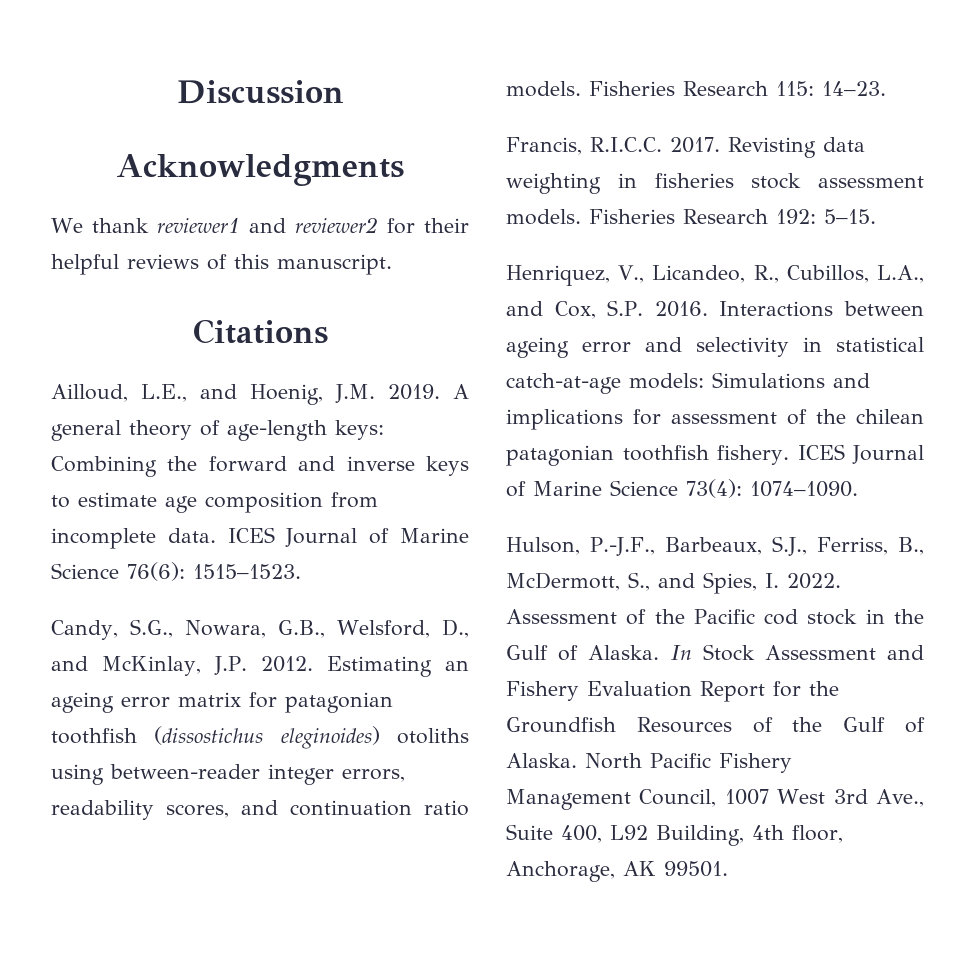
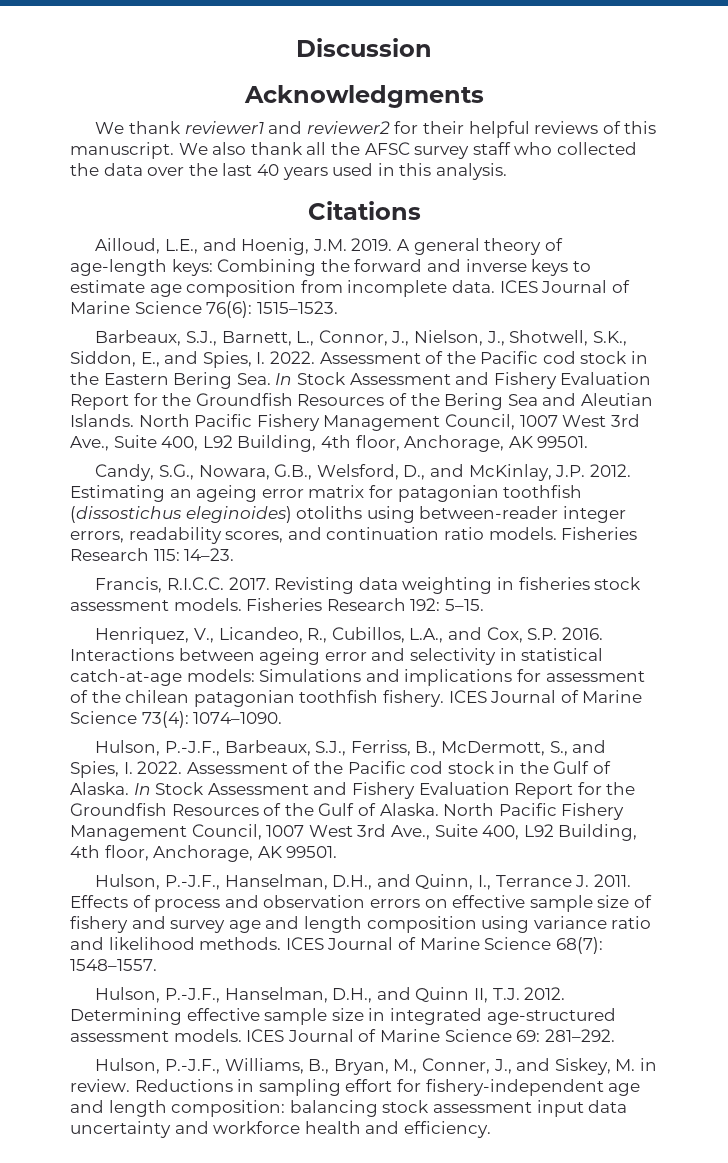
+ We also thank all the AFSC survey staff who collected the data over the last 40 years used in this analysis.
+ Barbeaux, S.J., Barnett, L., Connor, J., Nielson, J., Shotwell, S.K., Siddon, E., and Spies, I. 2022. Assessment of the Pacific cod stock in the Eastern Bering Sea. In Stock Assessment and Fishery Evaluation Report for the Groundfish Resources of the Bering Sea and Aleutian Islands. North Pacific Fishery Management Council, 1007 West 3rd Ave., Suite 400, L92 Building, 4th floor, Anchorage, AK 99501.
+ Hulson, P.-J.F., Hanselman, D.H., and Quinn, I., Terrance J. 2011. Effects of process and observation errors on effective sample size of fishery and survey age and length composition using variance ratio and likelihood methods. ICES Journal of Marine Science 68(7): 1548–1557.
+ Hulson, P.-J.F., Hanselman, D.H., and Quinn II, T.J. 2012. Determining effective sample size in integrated age-structured assessment models. ICES Journal of Marine Science 69: 281–292.
+ Hulson, P.-J.F., Williams, B., Bryan, M., Conner, J., and Siskey, M. in review. Reductions in sampling effort for fishery-independent age and length composition: balancing stock assessment input data uncertainty and workforce health and efficiency.

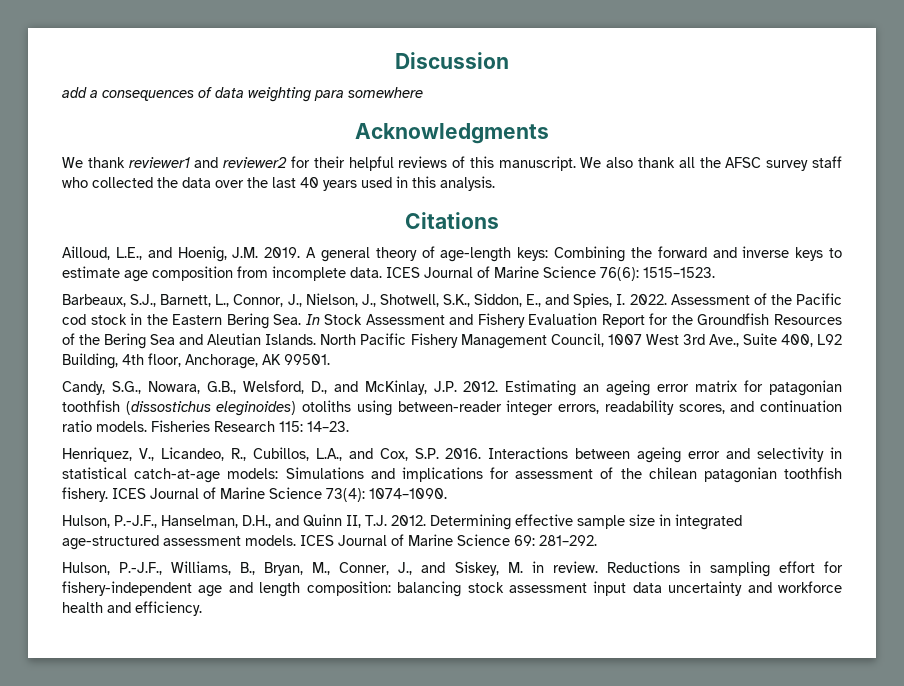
+ add a consequences of data weighting para somewhere
- Francis, R.I.C.C. 2017. Revisting data weighting in fisheries stock assessment models. Fisheries Research 192: 5–15.
- Hulson, P.-J.F., Barbeaux, S.J., Ferriss, B., McDermott, S., and Spies, I. 2022. Assessment of the Pacific cod stock in the Gulf of Alaska. In Stock Assessment and Fishery Evaluation Report for the Groundfish Resources of the Gulf of Alaska. North Pacific Fishery Management Council, 1007 West 3rd Ave., Suite 400, L92 Building, 4th floor, Anchorage, AK 99501.
- Hulson, P.-J.F., Hanselman, D.H., and Quinn, I., Terrance J. 2011. Effects of process and observation errors on effective sample size of fishery and survey age and length composition using variance ratio and likelihood methods. ICES Journal of Marine Science 68(7): 1548–1557.

